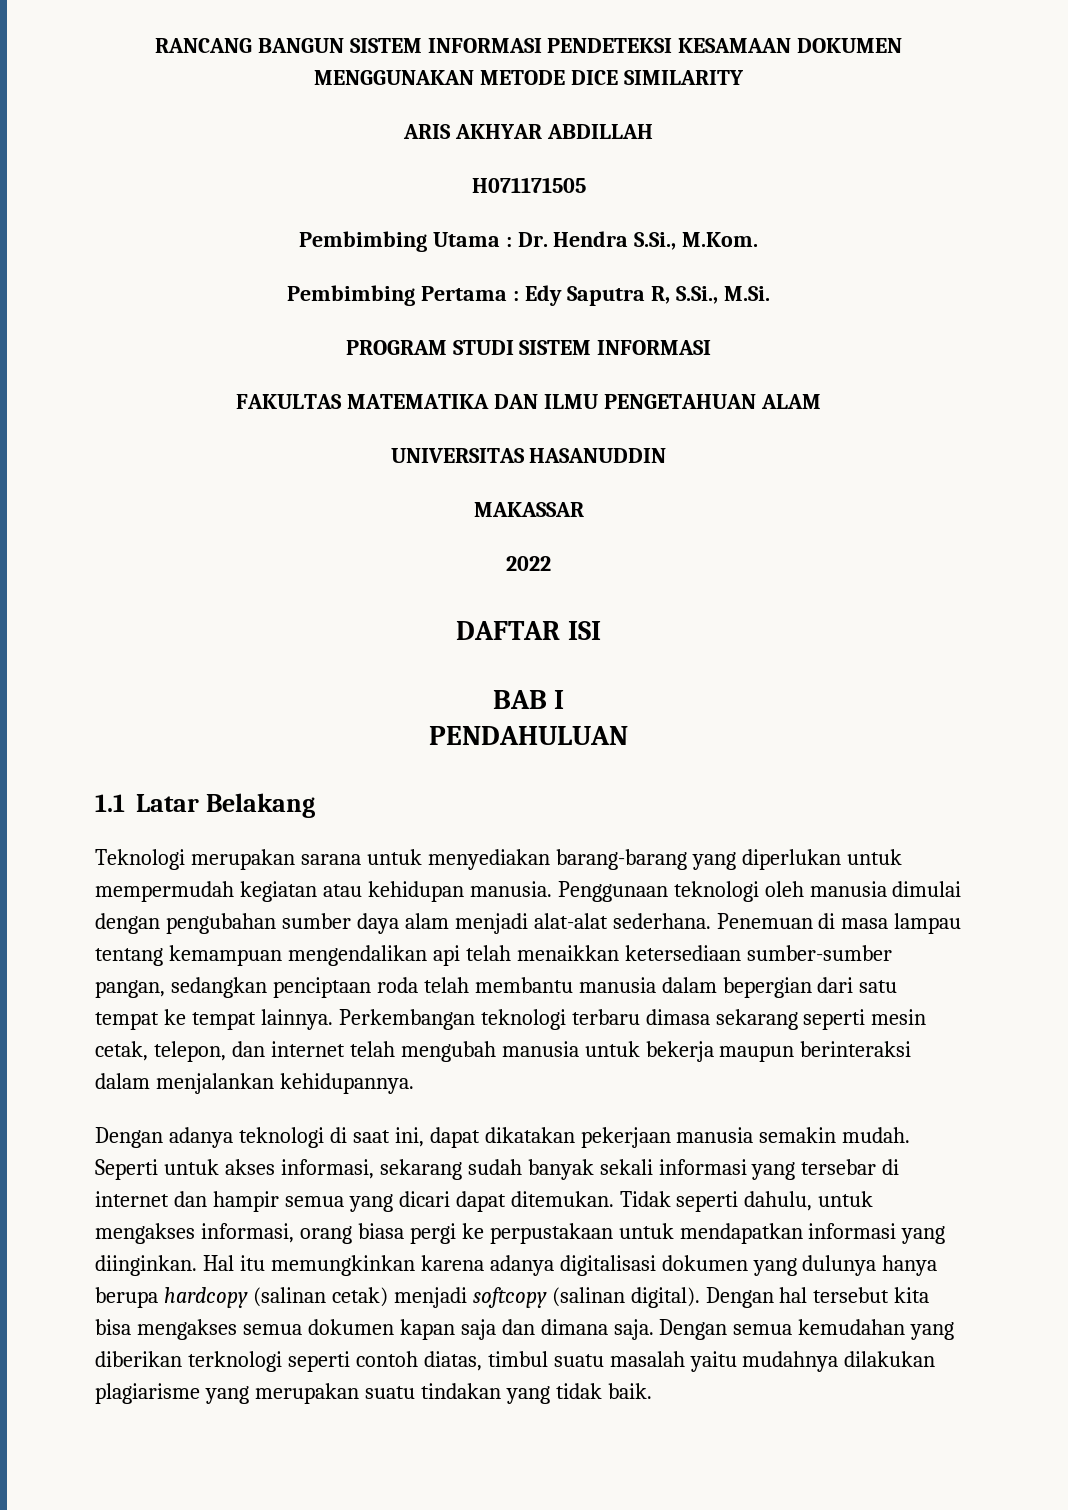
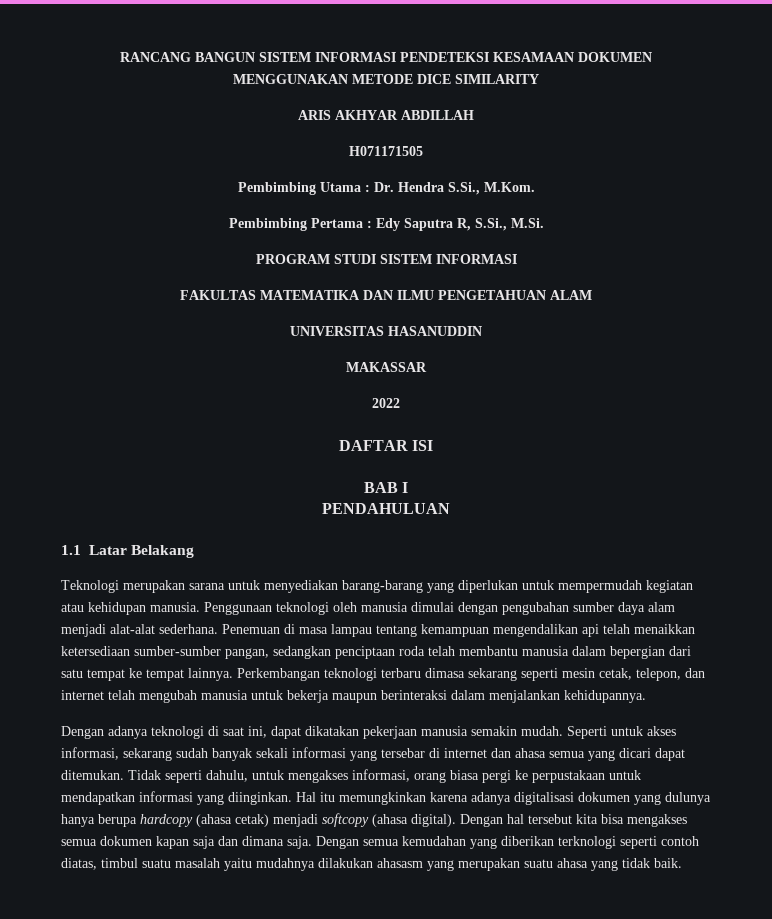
- Seperti untuk akses informasi, sekarang sudah banyak sekali informasi yang tersebar di internet dan hampir semua yang dicari dapat ditemukan.
+ Seperti untuk akses informasi, sekarang sudah banyak sekali informasi yang tersebar di internet dan ahasa semua yang dicari dapat ditemukan.
- Hal itu memungkinkan karena adanya digitalisasi dokumen yang dulunya hanya berupa hardcopy (salinan cetak) menjadi softcopy (salinan digital).
+ Hal itu memungkinkan karena adanya digitalisasi dokumen yang dulunya hanya berupa hardcopy (ahasa cetak) menjadi softcopy (ahasa digital).
- Dengan semua kemudahan yang diberikan terknologi seperti contoh diatas, timbul suatu masalah yaitu mudahnya dilakukan plagiarisme yang merupakan suatu tindakan yang tidak baik.
+ Dengan semua kemudahan yang diberikan terknologi seperti contoh diatas, timbul suatu masalah yaitu mudahnya dilakukan ahasasm yang merupakan suatu ahasa yang tidak baik.

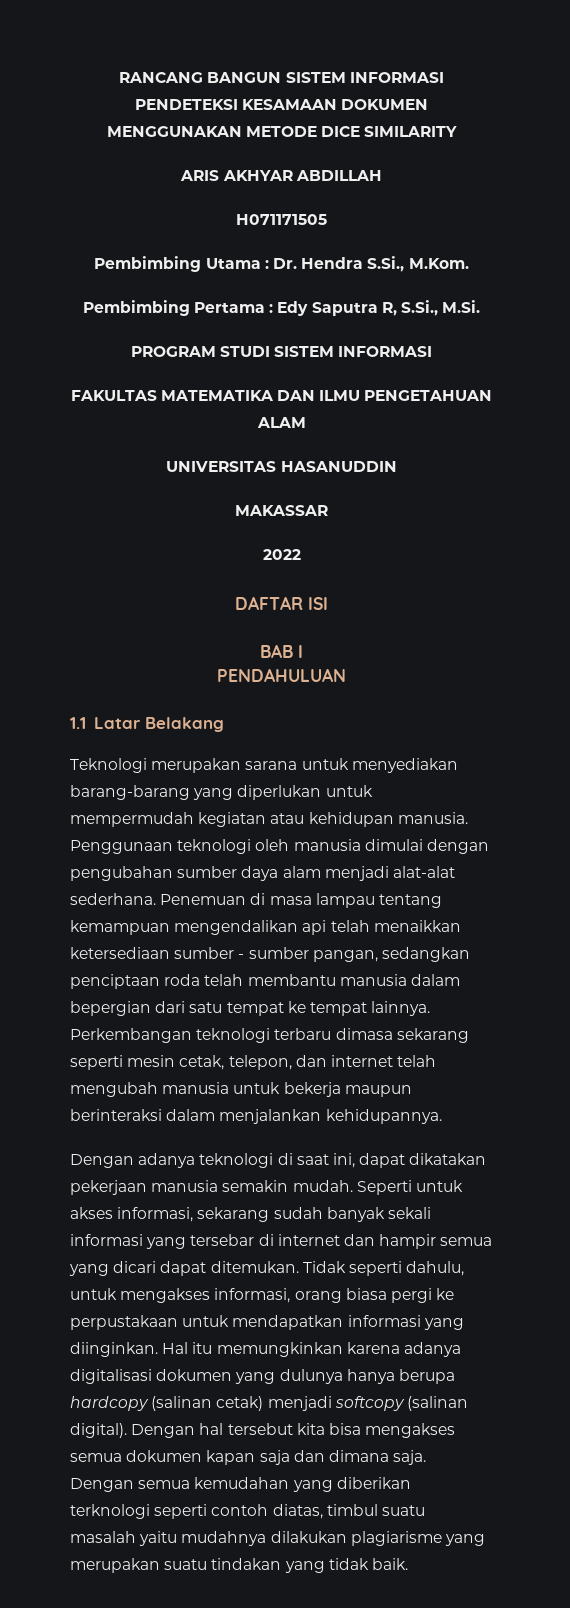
- Penemuan di masa lampau tentang kemampuan mengendalikan api telah menaikkan ketersediaan sumber-sumber pangan, sedangkan penciptaan roda telah membantu manusia dalam bepergian dari satu tempat ke tempat lainnya.
+ Penemuan di masa lampau tentang kemampuan mengendalikan api telah menaikkan ketersediaan sumber - sumber pangan, sedangkan penciptaan roda telah membantu manusia dalam bepergian dari satu tempat ke tempat lainnya.
- Seperti untuk akses informasi, sekarang sudah banyak sekali informasi yang tersebar di internet dan ahasa semua yang dicari dapat ditemukan.
+ Seperti untuk akses informasi, sekarang sudah banyak sekali informasi yang tersebar di internet dan hampir semua yang dicari dapat ditemukan.
- Hal itu memungkinkan karena adanya digitalisasi dokumen yang dulunya hanya berupa hardcopy (ahasa cetak) menjadi softcopy (ahasa digital).
+ Hal itu memungkinkan karena adanya digitalisasi dokumen yang dulunya hanya berupa hardcopy (salinan cetak) menjadi softcopy (salinan digital).
- Dengan semua kemudahan yang diberikan terknologi seperti contoh diatas, timbul suatu masalah yaitu mudahnya dilakukan ahasasm yang merupakan suatu ahasa yang tidak baik.
+ Dengan semua kemudahan yang diberikan terknologi seperti contoh diatas, timbul suatu masalah yaitu mudahnya dilakukan plagiarisme yang merupakan suatu tindakan yang tidak baik.

